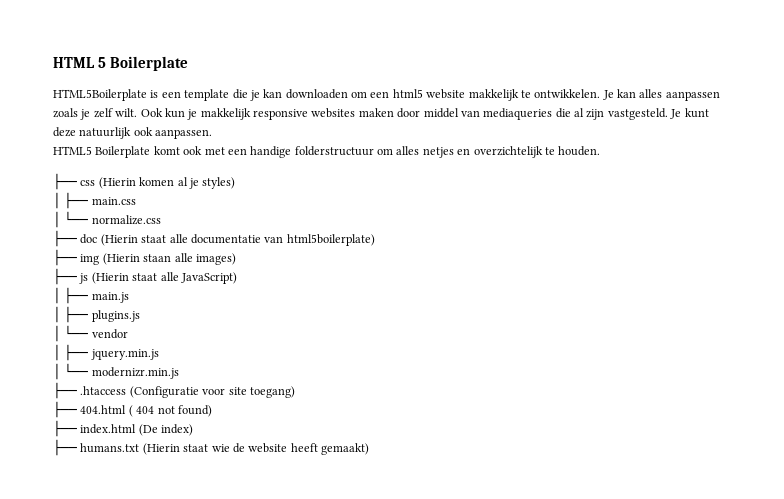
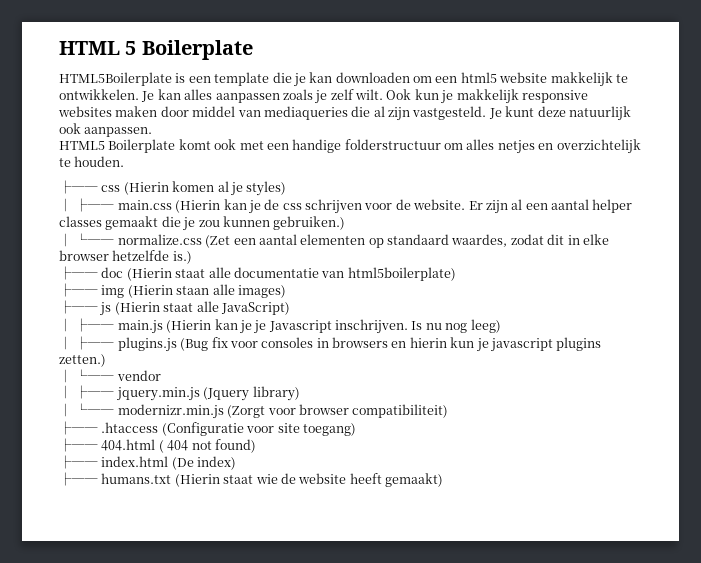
- │ ├── main.css
- │ └── normalize.css
+ │ ├── main.css (Hierin kan je de css schrijven voor de website. Er zijn al een aantal helper classes gemaakt die je zou kunnen gebruiken.)
+ │ └── normalize.css (Zet een aantal elementen op standaard waardes, zodat dit in elke browser hetzelfde is.)
- │ ├── main.js
- │ ├── plugins.js
+ │ ├── main.js (Hierin kan je je Javascript inschrijven. Is nu nog leeg)
+ │ ├── plugins.js (Bug fix voor consoles in browsers en hierin kun je javascript plugins zetten.)
- │ ├── jquery.min.js
+ │ ├── jquery.min.js (Jquery library)
- │ └── modernizr.min.js
+ │ └── modernizr.min.js (Zorgt voor browser compatibiliteit)

